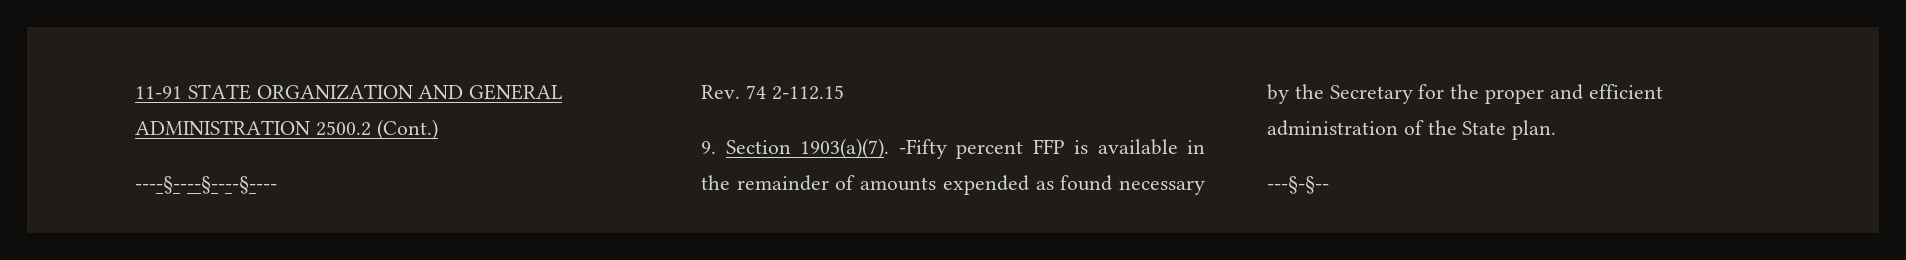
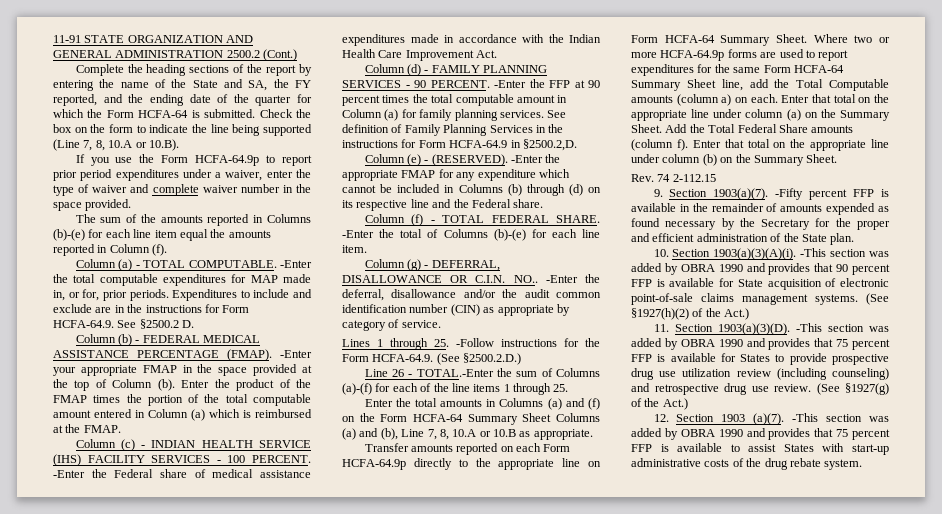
- ----§----§----§----
+ Complete the heading sections of the report by entering the name of the State and SA, the FY reported, and the ending date of the quarter for which the Form HCFA-64 is submitted. Check the box on the form to indicate the line being supported (Line 7, 8, 10.A or 10.B).
+ If you use the Form HCFA-64.9p to report prior period expenditures under a waiver, enter the type of waiver and complete waiver number in the space provided.
+ The sum of the amounts reported in Columns (b)-(e) for each line item equal the amounts reported in Column (f).
+ Column (a) - TOTAL COMPUTABLE. -Enter the total computable expenditures for MAP made in, or for, prior periods. Expenditures to include and exclude are in the instructions for Form HCFA-64.9. See §2500.2 D.
+ Column (b) - FEDERAL MEDICAL ASSISTANCE PERCENTAGE (FMAP). -Enter your appropriate FMAP in the space provided at the top of Column (b). Enter the product of the FMAP times the portion of the total computable amount entered in Column (a) which is reimbursed at the FMAP.
+ Column (c) - INDIAN HEALTH SERVICE (IHS) FACILITY SERVICES - 100 PERCENT. -Enter the Federal share of medical assistance expenditures made in accordance with the Indian Health Care Improvement Act.
+ Column (d) - FAMILY PLANNING SERVICES - 90 PERCENT. -Enter the FFP at 90 percent times the total computable amount in Column (a) for family planning services. See definition of Family Planning Services in the instructions for Form HCFA-64.9 in §2500.2,D.
+ Column (e) - (RESERVED). -Enter the appropriate FMAP for any expenditure which cannot be included in Columns (b) through (d) on its respective line and the Federal share.
+ Column (f) - TOTAL FEDERAL SHARE. -Enter the total of Columns (b)-(e) for each line item.
+ Column (g) - DEFERRAL, DISALLOWANCE OR C.I.N. NO.. -Enter the deferral, disallowance and/or the audit common identification number (CIN) as appropriate by category of service.
+ Lines 1 through 25. -Follow instructions for the Form HCFA-64.9. (See §2500.2.D.)
+ Line 26 - TOTAL.-Enter the sum of Columns (a)-(f) for each of the line items 1 through 25.
+ Enter the total amounts in Columns (a) and (f) on the Form HCFA-64 Summary Sheet Columns (a) and (b), Line 7, 8, 10.A or 10.B as appropriate.
+ Transfer amounts reported on each Form HCFA-64.9p directly to the appropriate line on Form HCFA-64 Summary Sheet. Where two or more HCFA-64.9p forms are used to report expenditures for the same Form HCFA-64 Summary Sheet line, add the Total Computable amounts (column a) on each. Enter that total on the appropriate line under column (a) on the Summary Sheet. Add the Total Federal Share amounts (column f). Enter that total on the appropriate line under column (b) on the Summary Sheet.
- ---§-§--
+ 10. Section 1903(a)(3)(A)(i). -This section was added by OBRA 1990 and provides that 90 percent FFP is available for State acquisition of electronic point-of-sale claims management systems. (See §1927(h)(2) of the Act.)
+ 11. Section 1903(a)(3)(D). -This section was added by OBRA 1990 and provides that 75 percent FFP is available for States to provide prospective drug use utilization review (including counseling) and retrospective drug use review. (See §1927(g) of the Act.)
+ 12. Section 1903 (a)(7). -This section was added by OBRA 1990 and provides that 75 percent FFP is available to assist States with start-up administrative costs of the drug rebate system.

